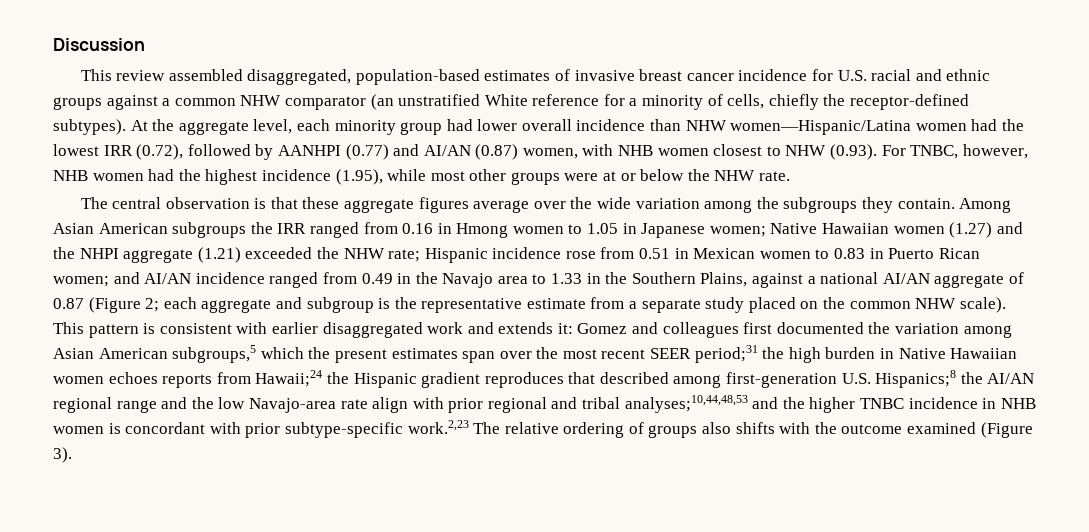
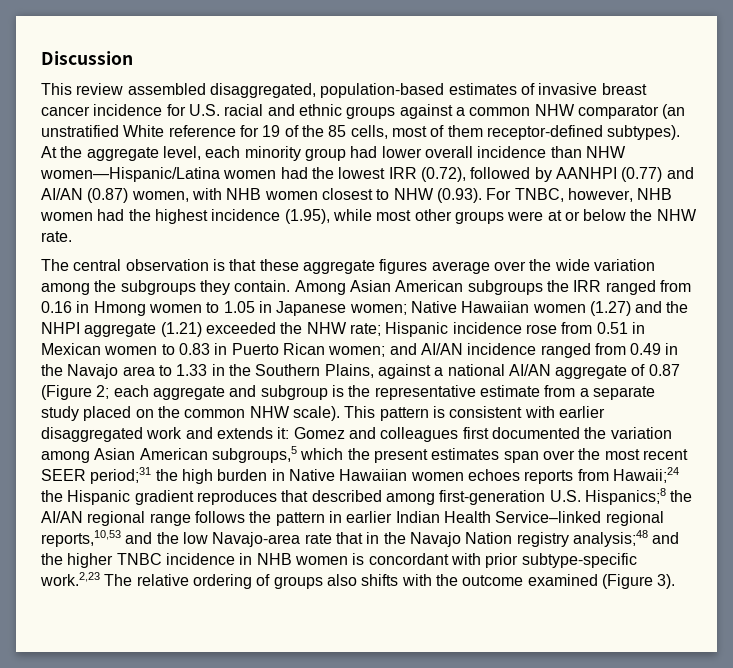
- This review assembled disaggregated, population-based estimates of invasive breast cancer incidence for U.S. racial and ethnic groups against a common NHW comparator (an unstratified White reference for a minority of cells, chiefly the receptor-defined subtypes).
+ This review assembled disaggregated, population-based estimates of invasive breast cancer incidence for U.S. racial and ethnic groups against a common NHW comparator (an unstratified White reference for 19 of the 85 cells, most of them receptor-defined subtypes).
- Gomez and colleagues first documented the variation among Asian American subgroups,5 which the present estimates span over the most recent SEER period;31 the high burden in Native Hawaiian women echoes reports from Hawaii;24 the Hispanic gradient reproduces that described among first-generation U.S. Hispanics;8 the AI/AN regional range and the low Navajo-area rate align with prior regional and tribal analyses;10,44,48,53 and the higher TNBC incidence in NHB women is concordant with prior subtype-specific work.2,23 The relative ordering of groups also shifts with the outcome examined (Figure 3).
+ Gomez and colleagues first documented the variation among Asian American subgroups,5 which the present estimates span over the most recent SEER period;31 the high burden in Native Hawaiian women echoes reports from Hawaii;24 the Hispanic gradient reproduces that described among first-generation U.S. Hispanics;8 the AI/AN regional range follows the pattern in earlier Indian Health Service–linked regional reports,10,53 and the low Navajo-area rate that in the Navajo Nation registry analysis;48 and the higher TNBC incidence in NHB women is concordant with prior subtype-specific work.2,23 The relative ordering of groups also shifts with the outcome examined (Figure 3).

